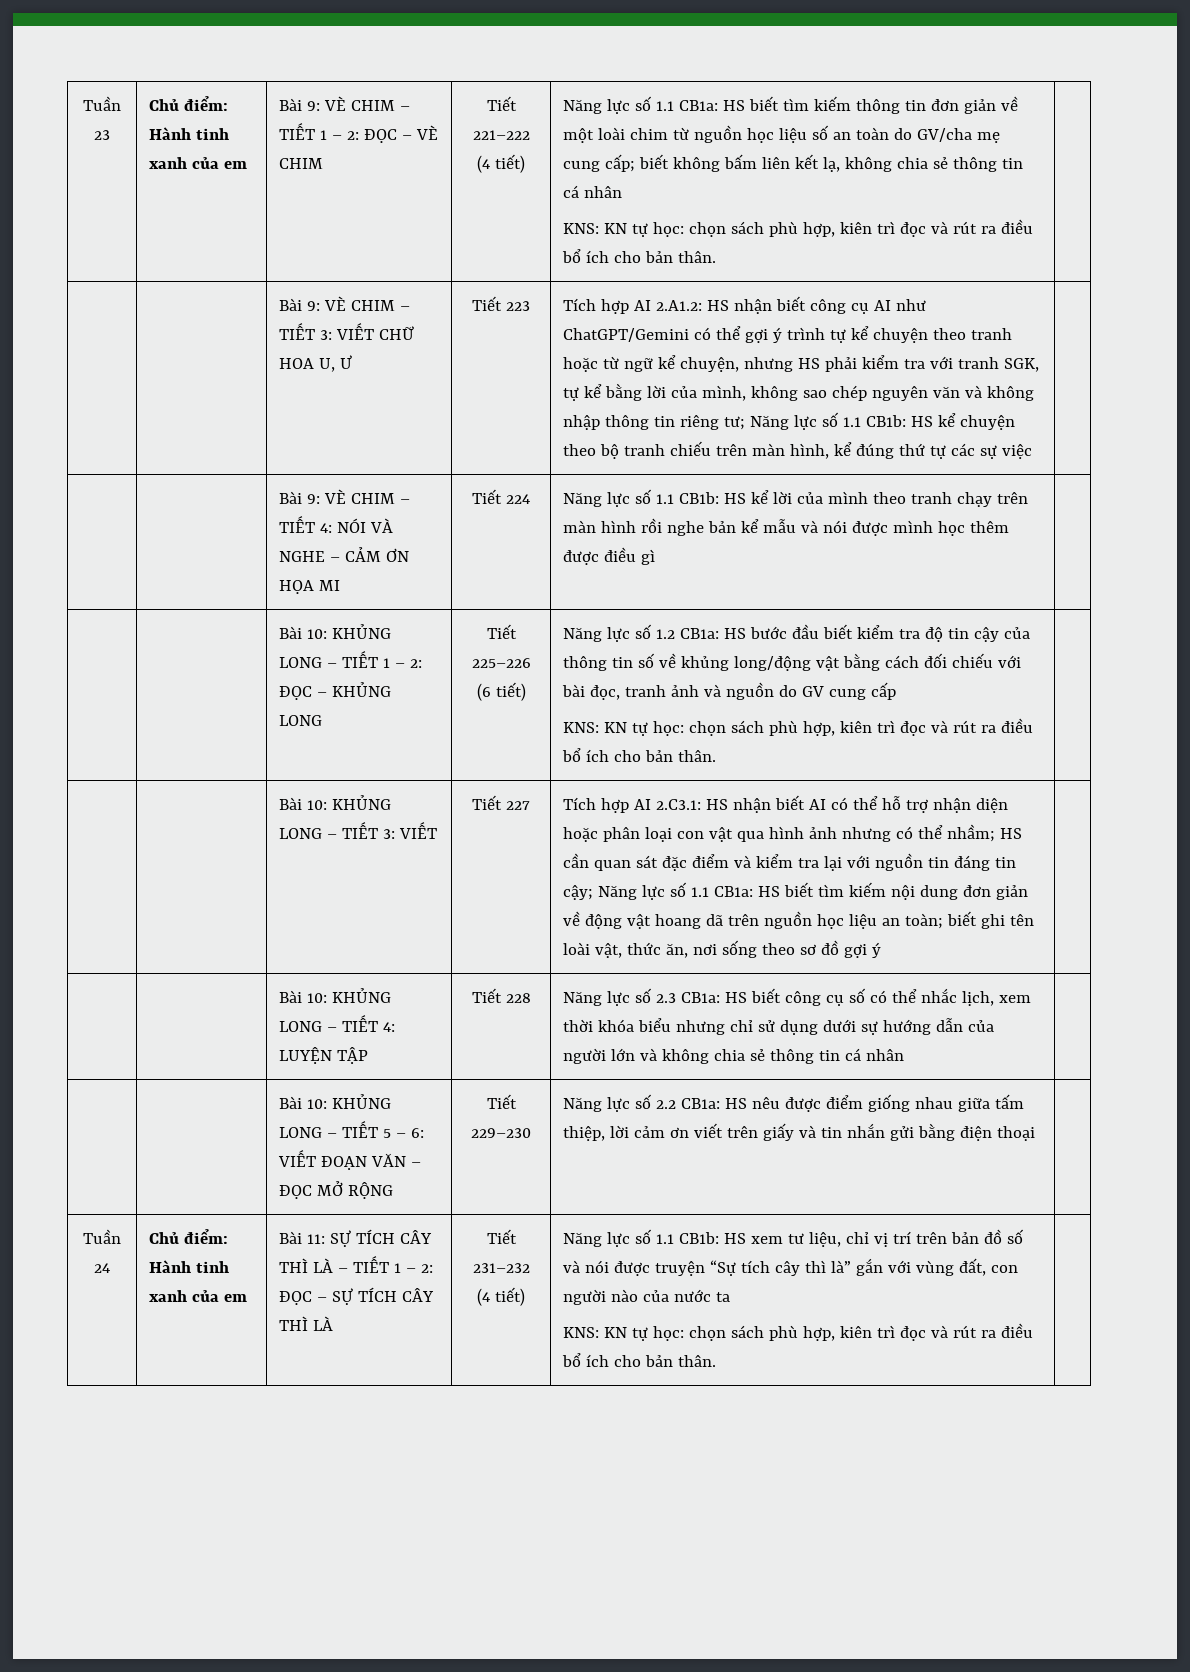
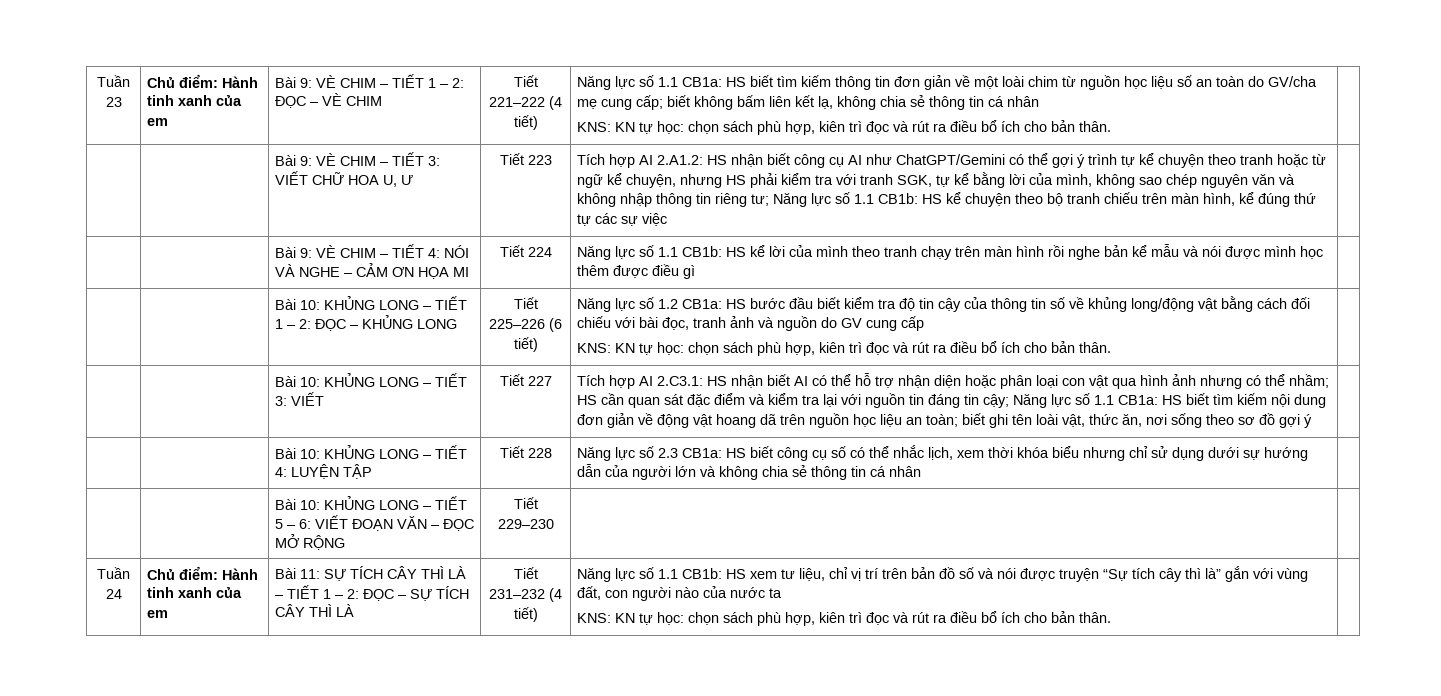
- Năng lực số 2.2 CB1a: HS nêu được điểm giống nhau giữa tấm thiệp, lời cảm ơn viết trên giấy và tin nhắn gửi bằng điện thoại

